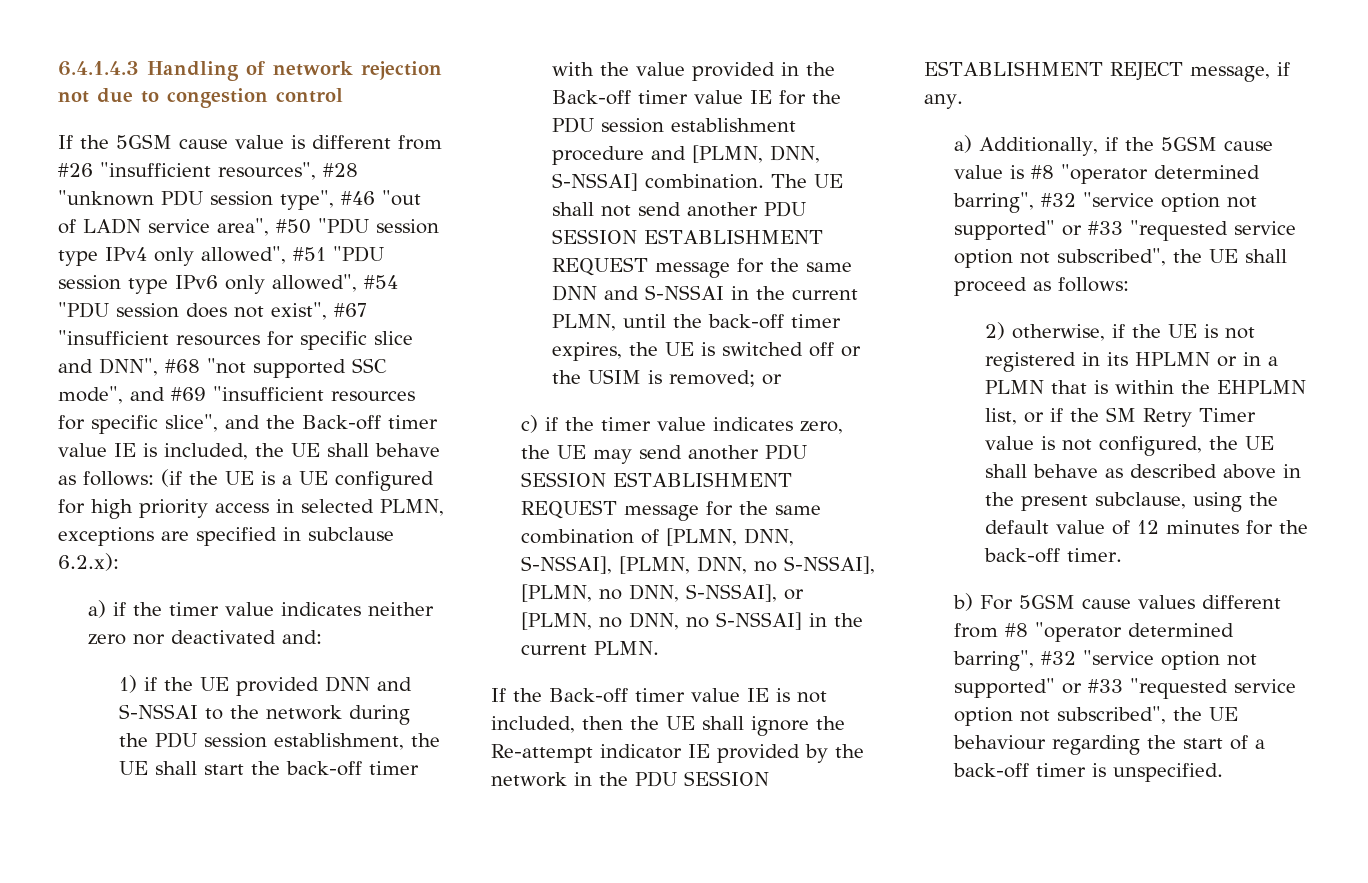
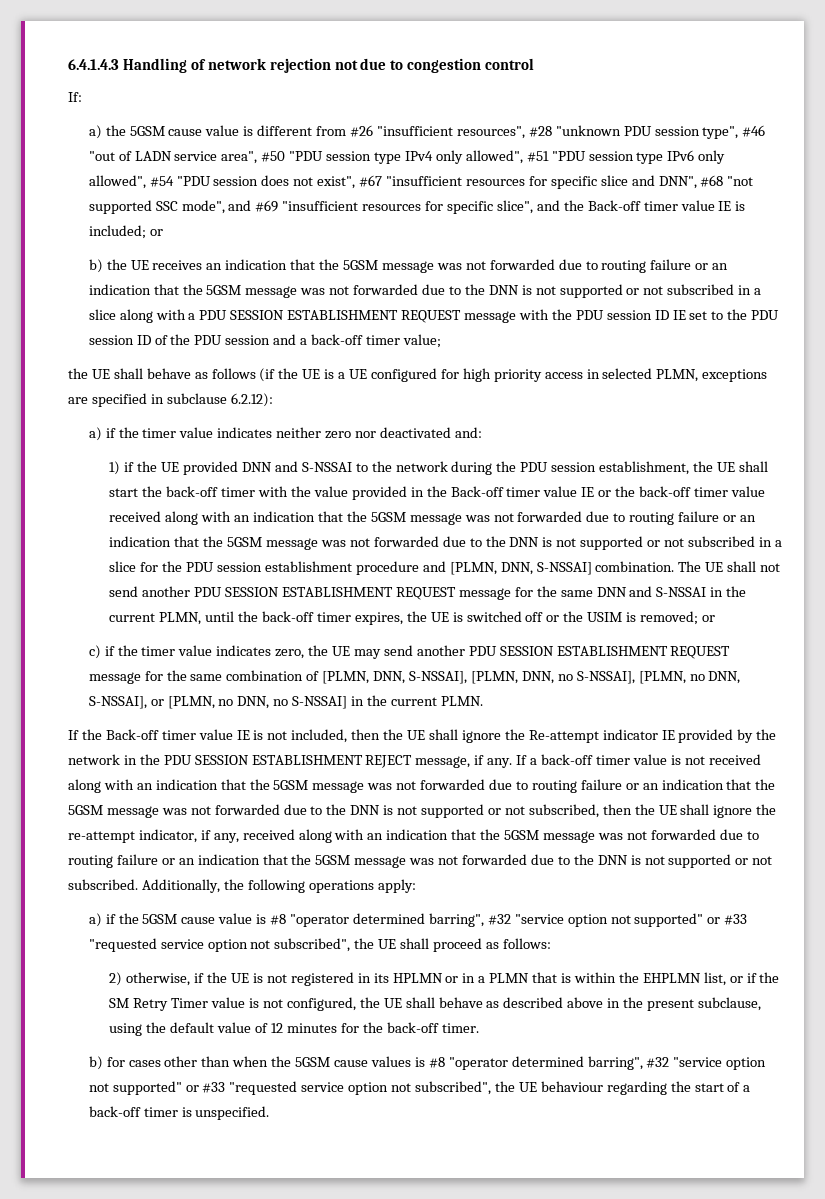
- If the 5GSM cause value is different from #26 "insufficient resources", #28 "unknown PDU session type", #46 "out of LADN service area", #50 "PDU session type IPv4 only allowed", #51 "PDU session type IPv6 only allowed", #54 "PDU session does not exist", #67 "insufficient resources for specific slice and DNN", #68 "not supported SSC mode", and #69 "insufficient resources for specific slice", and the Back-off timer value IE is included, the UE shall behave as follows: (if the UE is a UE configured for high priority access in selected PLMN, exceptions are specified in subclause 6.2.x):
+ If:
+ a) the 5GSM cause value is different from #26 "insufficient resources", #28 "unknown PDU session type", #46 "out of LADN service area", #50 "PDU session type IPv4 only allowed", #51 "PDU session type IPv6 only allowed", #54 "PDU session does not exist", #67 "insufficient resources for specific slice and DNN", #68 "not supported SSC mode", and #69 "insufficient resources for specific slice", and the Back-off timer value IE is included; or
+ b) the UE receives an indication that the 5GSM message was not forwarded due to routing failure or an indication that the 5GSM message was not forwarded due to the DNN is not supported or not subscribed in a slice along with a PDU SESSION ESTABLISHMENT REQUEST message with the PDU session ID IE set to the PDU session ID of the PDU session and a back-off timer value;
+ the UE shall behave as follows (if the UE is a UE configured for high priority access in selected PLMN, exceptions are specified in subclause 6.2.12):
- 1) if the UE provided DNN and S-NSSAI to the network during the PDU session establishment, the UE shall start the back-off timer with the value provided in the Back-off timer value IE for the PDU session establishment procedure and [PLMN, DNN, S-NSSAI] combination.
+ 1) if the UE provided DNN and S-NSSAI to the network during the PDU session establishment, the UE shall start the back-off timer with the value provided in the Back-off timer value IE or the back-off timer value received along with an indication that the 5GSM message was not forwarded due to routing failure or an indication that the 5GSM message was not forwarded due to the DNN is not supported or not subscribed in a slice for the PDU session establishment procedure and [PLMN, DNN, S-NSSAI] combination.
- If the Back-off timer value IE is not included, then the UE shall ignore the Re-attempt indicator IE provided by the network in the PDU SESSION ESTABLISHMENT REJECT message, if any.
- a) Additionally, if the 5GSM cause value is #8 "operator determined barring", #32 "service option not supported" or #33 "requested service option not subscribed", the UE shall proceed as follows:
+ If the Back-off timer value IE is not included, then the UE shall ignore the Re-attempt indicator IE provided by the network in the PDU SESSION ESTABLISHMENT REJECT message, if any. If a back-off timer value is not received along with an indication that the 5GSM message was not forwarded due to routing failure or an indication that the 5GSM message was not forwarded due to the DNN is not supported or not subscribed, then the UE shall ignore the re-attempt indicator, if any, received along with an indication that the 5GSM message was not forwarded due to routing failure or an indication that the 5GSM message was not forwarded due to the DNN is not supported or not subscribed. Additionally, the following operations apply:
+ a) if the 5GSM cause value is #8 "operator determined barring", #32 "service option not supported" or #33 "requested service option not subscribed", the UE shall proceed as follows:
- b) For 5GSM cause values different from #8 "operator determined barring", #32 "service option not supported" or #33 "requested service option not subscribed", the UE behaviour regarding the start of a back-off timer is unspecified.
+ b) for cases other than when the 5GSM cause values is #8 "operator determined barring", #32 "service option not supported" or #33 "requested service option not subscribed", the UE behaviour regarding the start of a back-off timer is unspecified.

